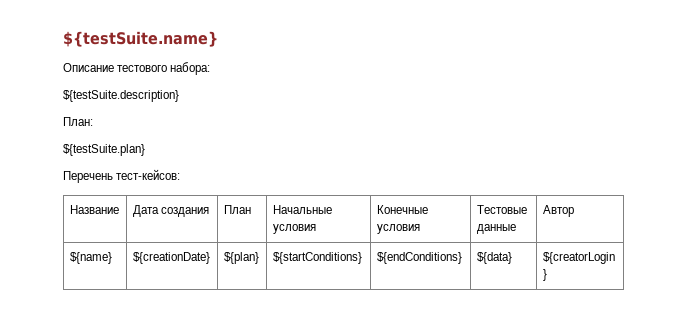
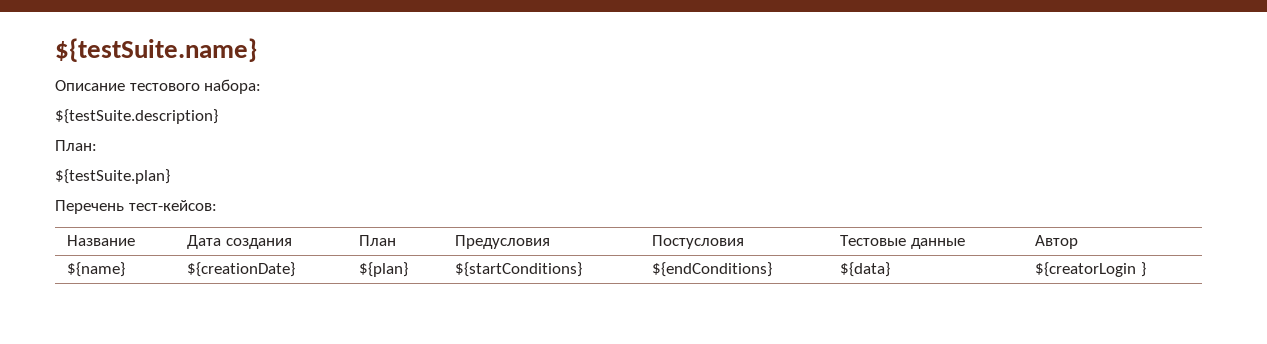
- Название | Дата создания | План | Начальные условия | Конечные условия | Тестовые данные | Автор
+ Название | Дата создания | План | Предусловия | Постусловия | Тестовые данные | Автор

